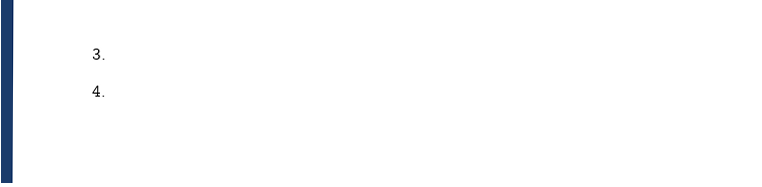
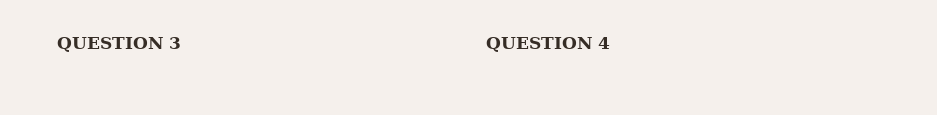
- 3.
- 4.
+ QUESTION 3
+ QUESTION 4

